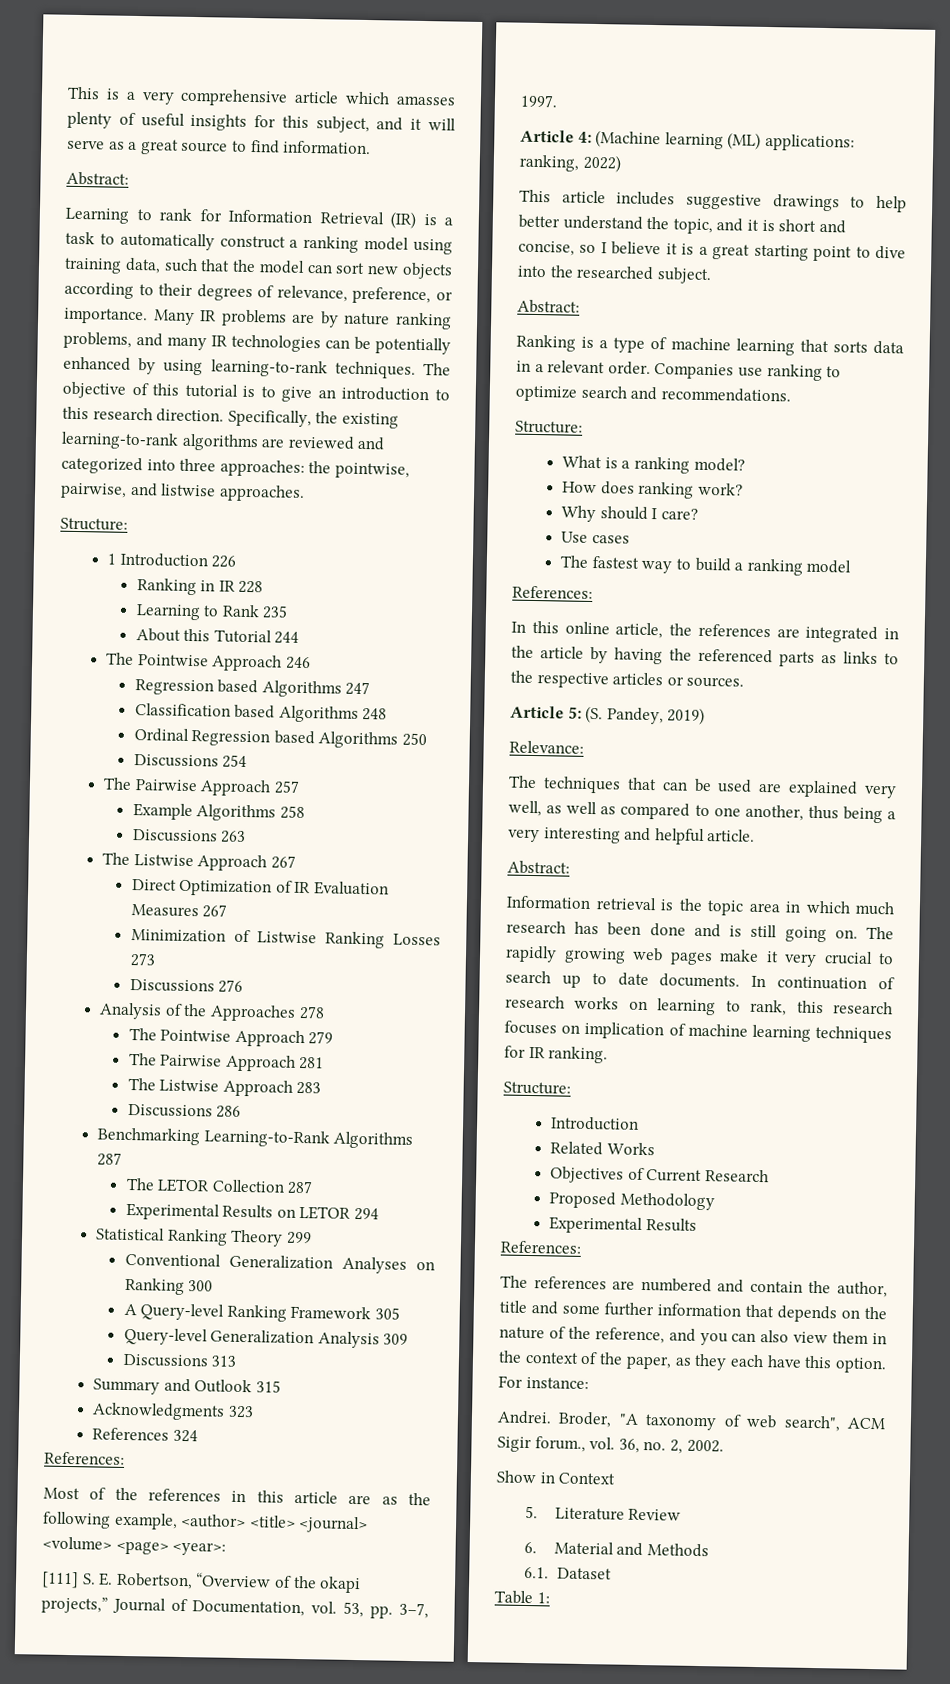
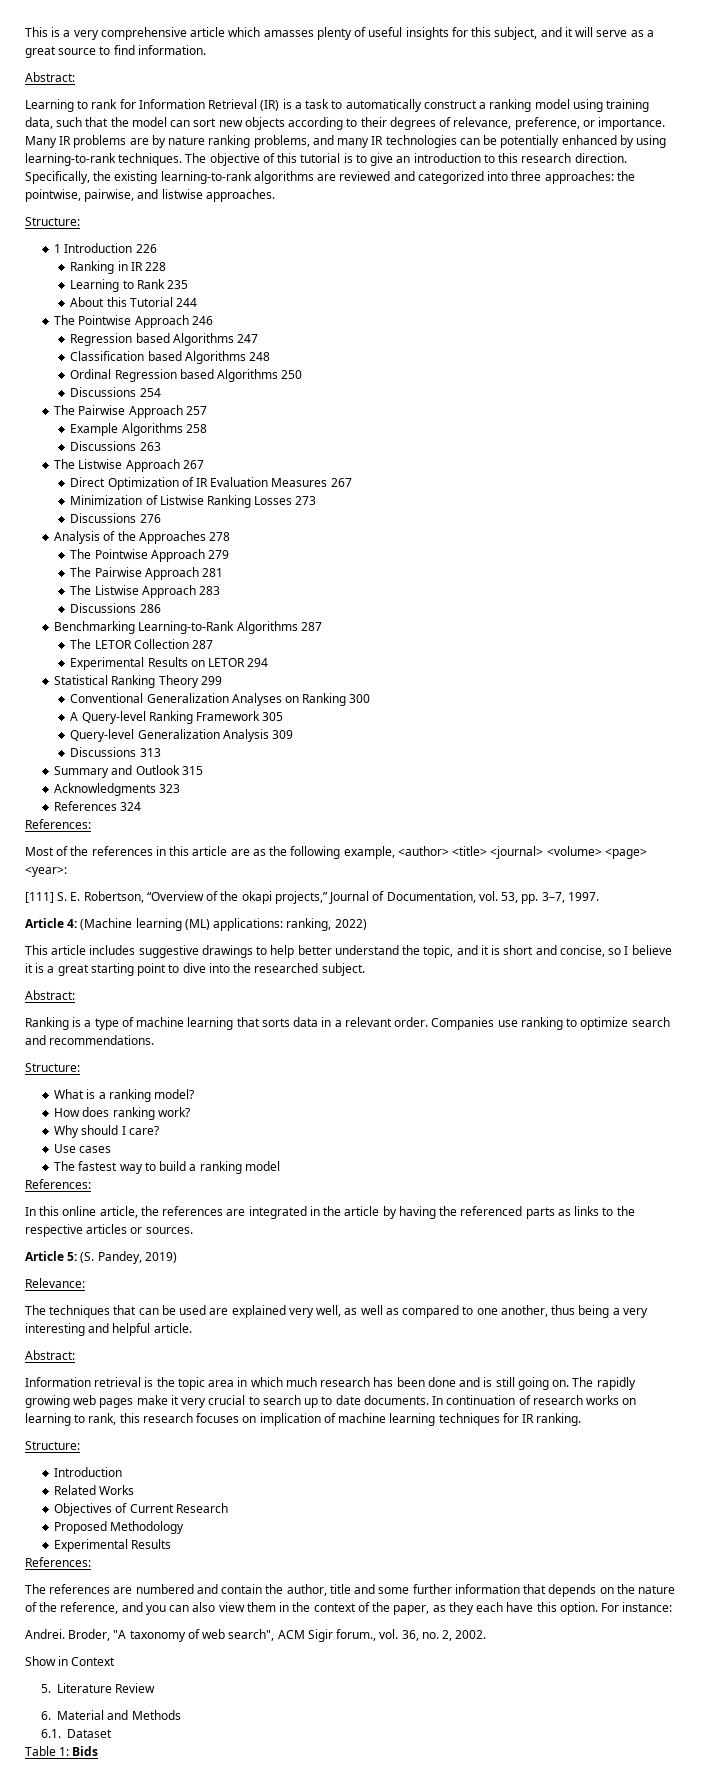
- Table 1:
+ Table 1: Bids

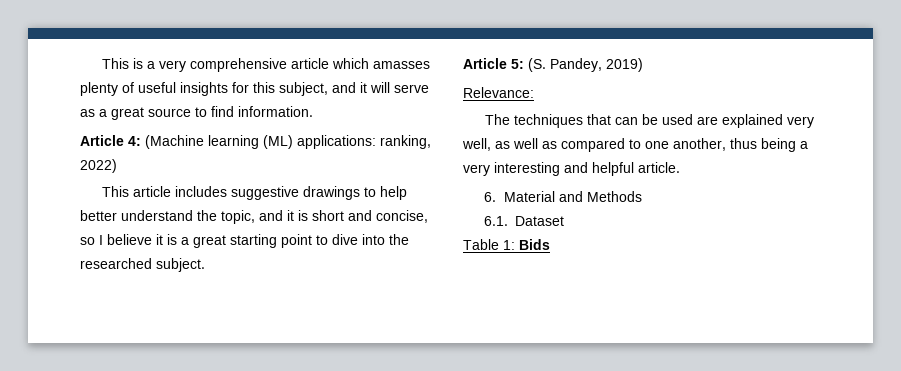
  This is a very comprehensive article which amasses plenty of useful insights for this subject, and it will serve as a great source to find information.
- Abstract:
- Learning to rank for Information Retrieval (IR) is a task to automatically construct a ranking model using training data, such that the model can sort new objects according to their degrees of relevance, preference, or importance. Many IR problems are by nature ranking problems, and many IR technologies can be potentially enhanced by using learning-to-rank techniques. The objective of this tutorial is to give an introduction to this research direction. Specifically, the existing learning-to-rank algorithms are reviewed and categorized into three approaches: the pointwise, pairwise, and listwise approaches.
- Structure:
- 1 Introduction 226
- Ranking in IR 228
- Learning to Rank 235
- About this Tutorial 244
- The Pointwise Approach 246
- Regression based Algorithms 247
- Classification based Algorithms 248
- Ordinal Regression based Algorithms 250
- Discussions 254
- The Pairwise Approach 257
- Example Algorithms 258
- Discussions 263
- The Listwise Approach 267
- Direct Optimization of IR Evaluation Measures 267
- Minimization of Listwise Ranking Losses 273
- Discussions 276
- Analysis of the Approaches 278
- The Pointwise Approach 279
- The Pairwise Approach 281
- The Listwise Approach 283
- Discussions 286
- Benchmarking Learning-to-Rank Algorithms 287
- The LETOR Collection 287
- Experimental Results on LETOR 294
- Statistical Ranking Theory 299
- Conventional Generalization Analyses on Ranking 300
- A Query-level Ranking Framework 305
- Query-level Generalization Analysis 309
- Discussions 313
- Summary and Outlook 315
- Acknowledgments 323
- References 324
- References:
- Most of the references in this article are as the following example, <author> <title> <journal> <volume> <page> <year>:
- [111] S. E. Robertson, “Overview of the okapi projects,” Journal of Documentation, vol. 53, pp. 3–7, 1997.
  This article includes suggestive drawings to help better understand the topic, and it is short and concise, so I believe it is a great starting point to dive into the researched subject.
- Abstract:
- Ranking is a type of machine learning that sorts data in a relevant order. Companies use ranking to optimize search and recommendations.
- Structure:
- What is a ranking model?
- How does ranking work?
- Why should I care?
- Use cases
- The fastest way to build a ranking model
- References:
- In this online article, the references are integrated in the article by having the referenced parts as links to the respective articles or sources.
  The techniques that can be used are explained very well, as well as compared to one another, thus being a very interesting and helpful article.
- Abstract:
- Information retrieval is the topic area in which much research has been done and is still going on. The rapidly growing web pages make it very crucial to search up to date documents. In continuation of research works on learning to rank, this research focuses on implication of machine learning techniques for IR ranking.
- Structure:
- Introduction
- Related Works
- Objectives of Current Research
- Proposed Methodology
- Experimental Results
- References:
- The references are numbered and contain the author, title and some further information that depends on the nature of the reference, and you can also view them in the context of the paper, as they each have this option. For instance:
- Andrei. Broder, "A taxonomy of web search", ACM Sigir forum., vol. 36, no. 2, 2002.
- Show in Context
- 5. Literature Review

